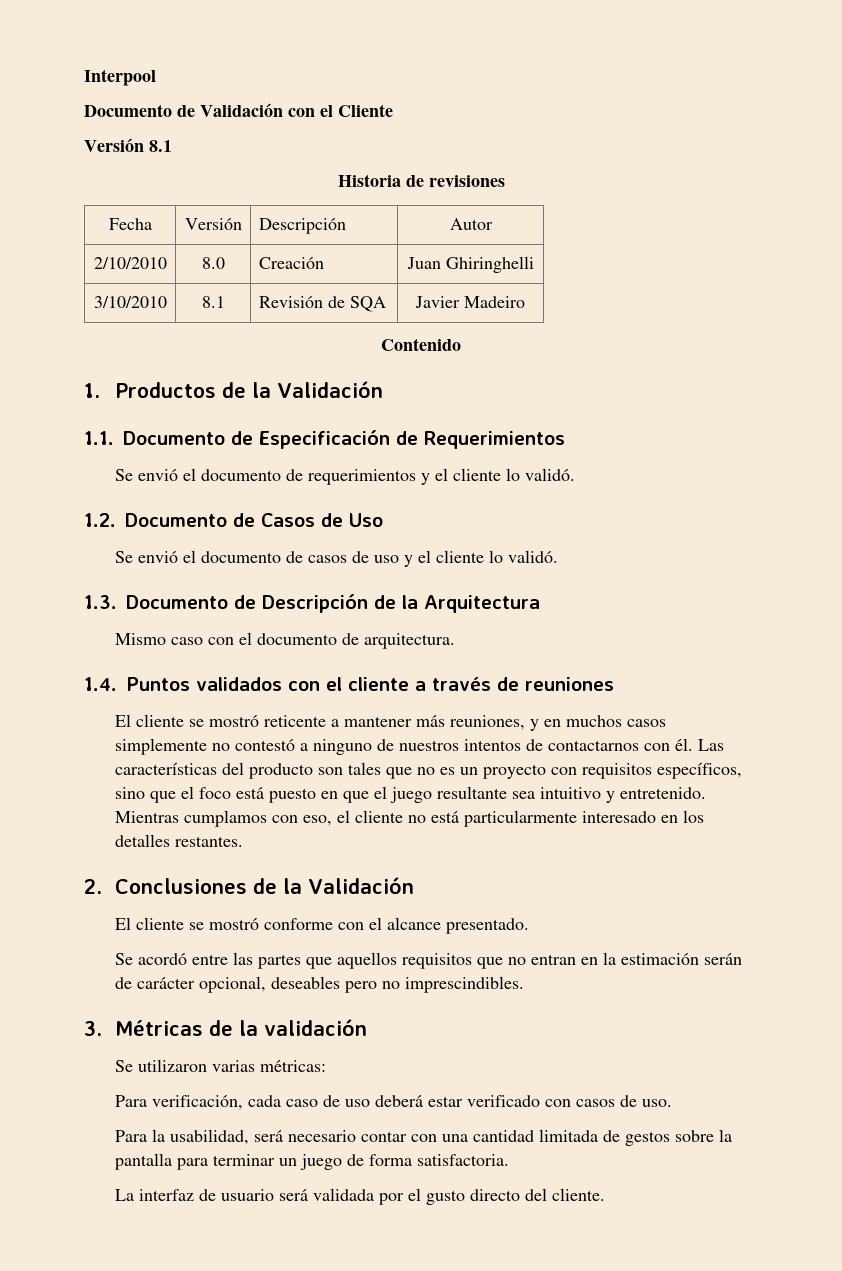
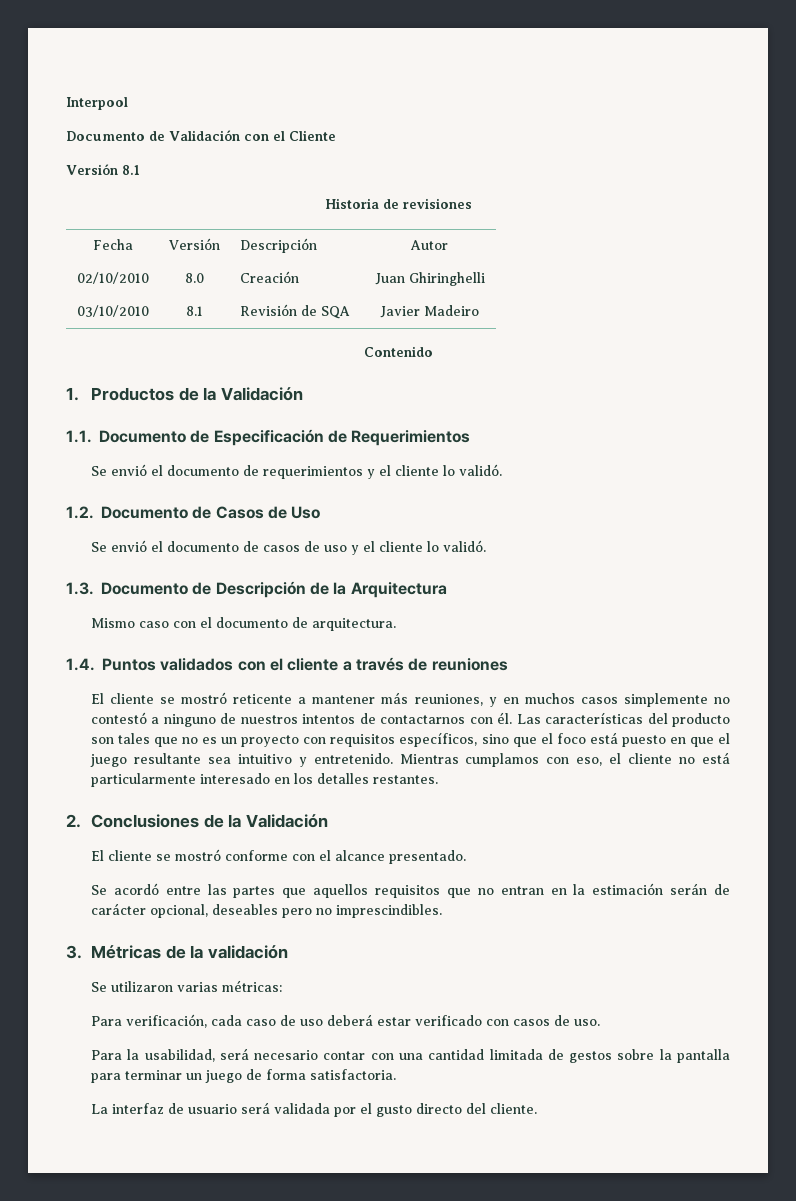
- 2/10/2010 | 8.0 | Creación | Juan Ghiringhelli
+ 02/10/2010 | 8.0 | Creación | Juan Ghiringhelli
- 3/10/2010 | 8.1 | Revisión de SQA | Javier Madeiro
+ 03/10/2010 | 8.1 | Revisión de SQA | Javier Madeiro

